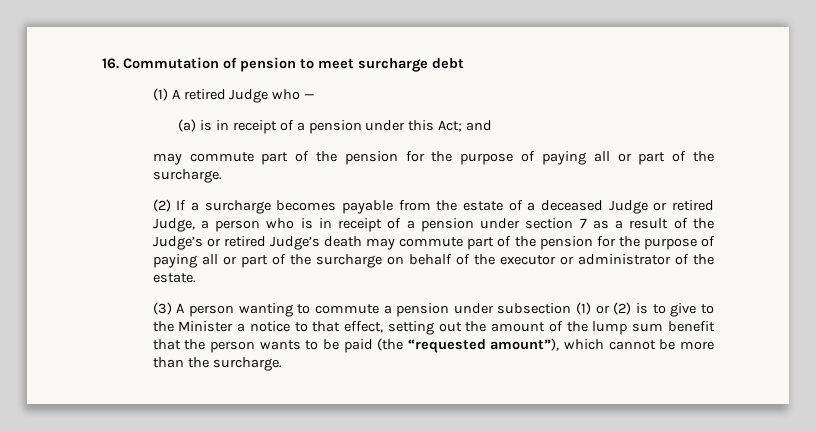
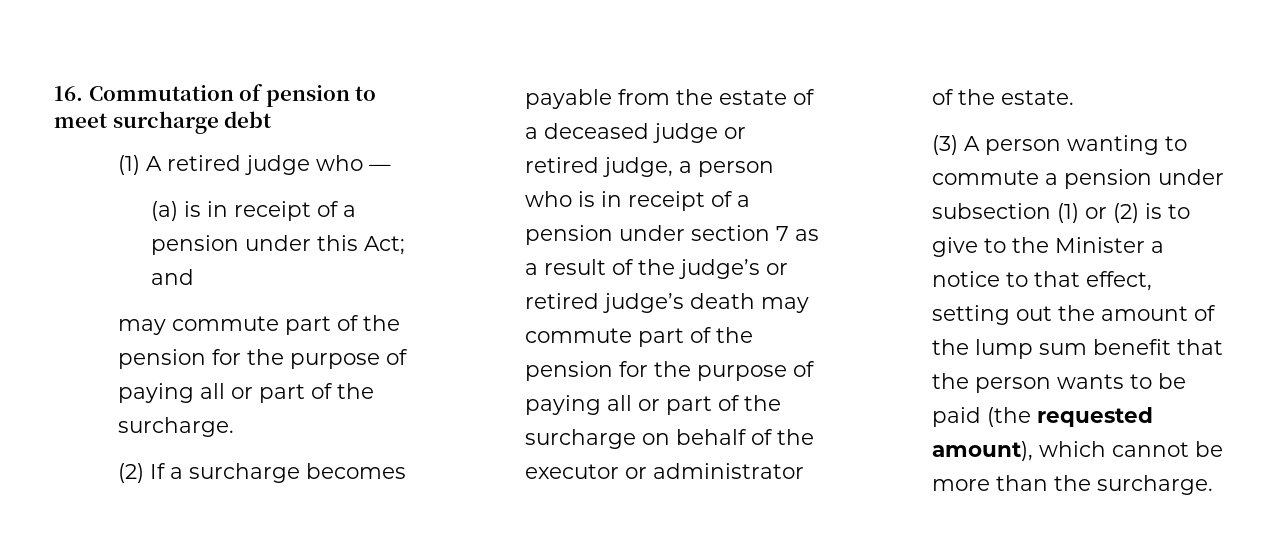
- (1) A retired Judge who —
+ (1) A retired judge who —
- (2) If a surcharge becomes payable from the estate of a deceased Judge or retired Judge, a person who is in receipt of a pension under section 7 as a result of the Judge’s or retired Judge’s death may commute part of the pension for the purpose of paying all or part of the surcharge on behalf of the executor or administrator of the estate.
+ (2) If a surcharge becomes payable from the estate of a deceased judge or retired judge, a person who is in receipt of a pension under section 7 as a result of the judge’s or retired judge’s death may commute part of the pension for the purpose of paying all or part of the surcharge on behalf of the executor or administrator of the estate.
- (3) A person wanting to commute a pension under subsection (1) or (2) is to give to the Minister a notice to that effect, setting out the amount of the lump sum benefit that the person wants to be paid (the “requested amount”), which cannot be more than the surcharge.
+ (3) A person wanting to commute a pension under subsection (1) or (2) is to give to the Minister a notice to that effect, setting out the amount of the lump sum benefit that the person wants to be paid (the requested amount), which cannot be more than the surcharge.

